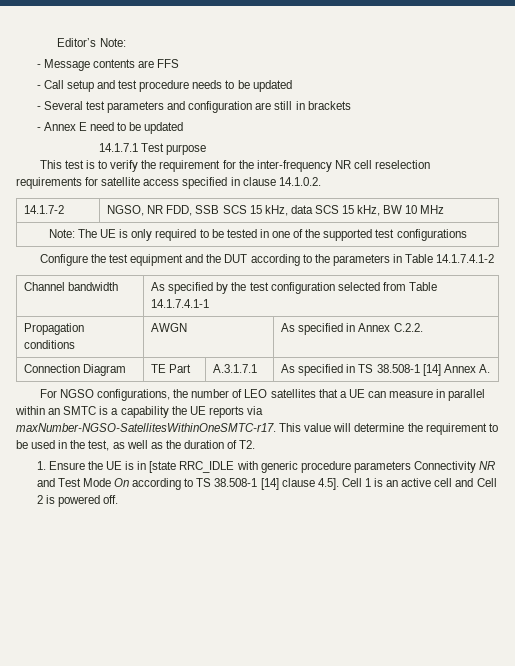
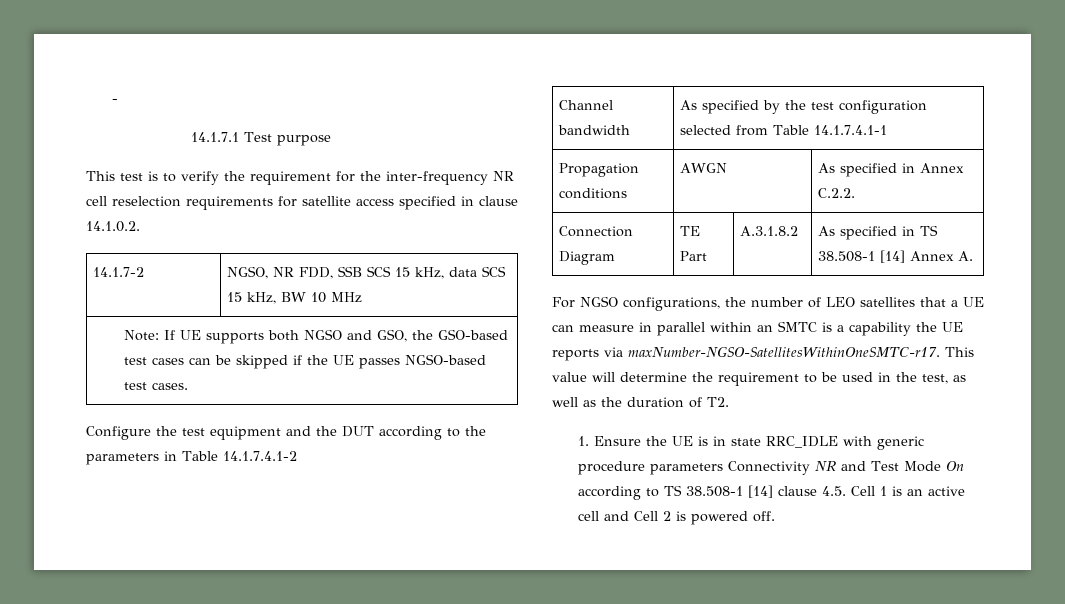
- Editor’s Note:
- - Message contents are FFS
- - Call setup and test procedure needs to be updated
- - Several test parameters and configuration are still in brackets
- - Annex E need to be updated
+ -
- Note: The UE is only required to be tested in one of the supported test configurations
+ Note: If UE supports both NGSO and GSO, the GSO-based test cases can be skipped if the UE passes NGSO-based test cases.
- Connection Diagram | TE Part | A.3.1.7.1 | As specified in TS 38.508-1 [14] Annex A.
+ Connection Diagram | TE Part | A.3.1.8.2 | As specified in TS 38.508-1 [14] Annex A.
- 1. Ensure the UE is in [state RRC_IDLE with generic procedure parameters Connectivity NR and Test Mode On according to TS 38.508-1 [14] clause 4.5]. Cell 1 is an active cell and Cell 2 is powered off.
+ 1. Ensure the UE is in state RRC_IDLE with generic procedure parameters Connectivity NR and Test Mode On according to TS 38.508-1 [14] clause 4.5. Cell 1 is an active cell and Cell 2 is powered off.

